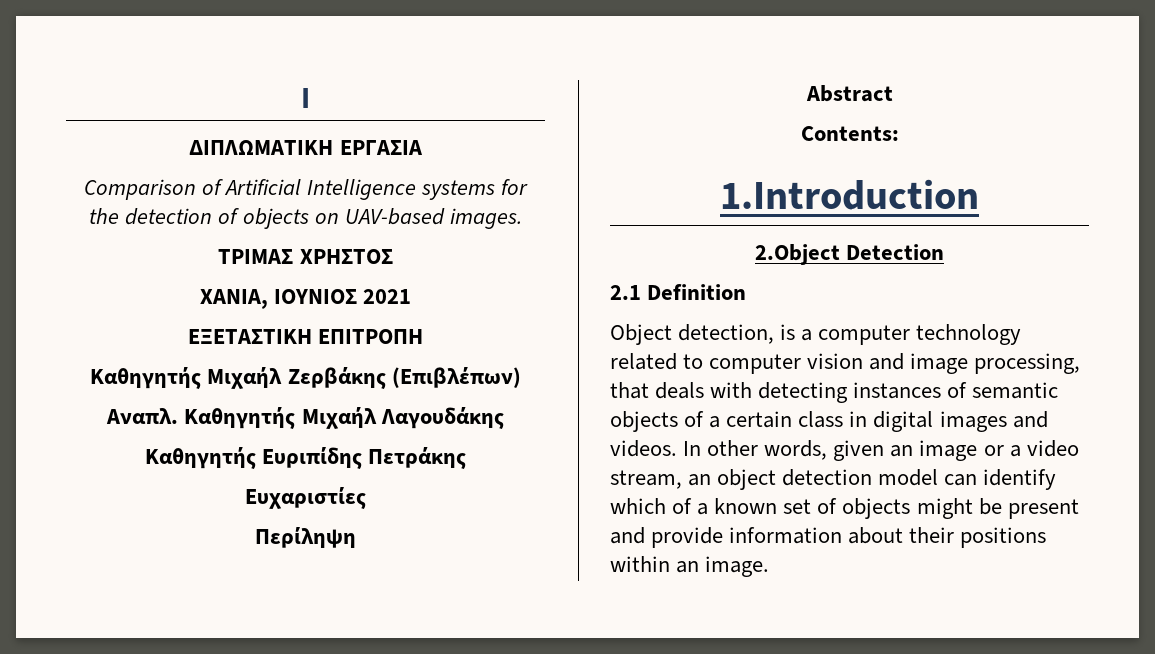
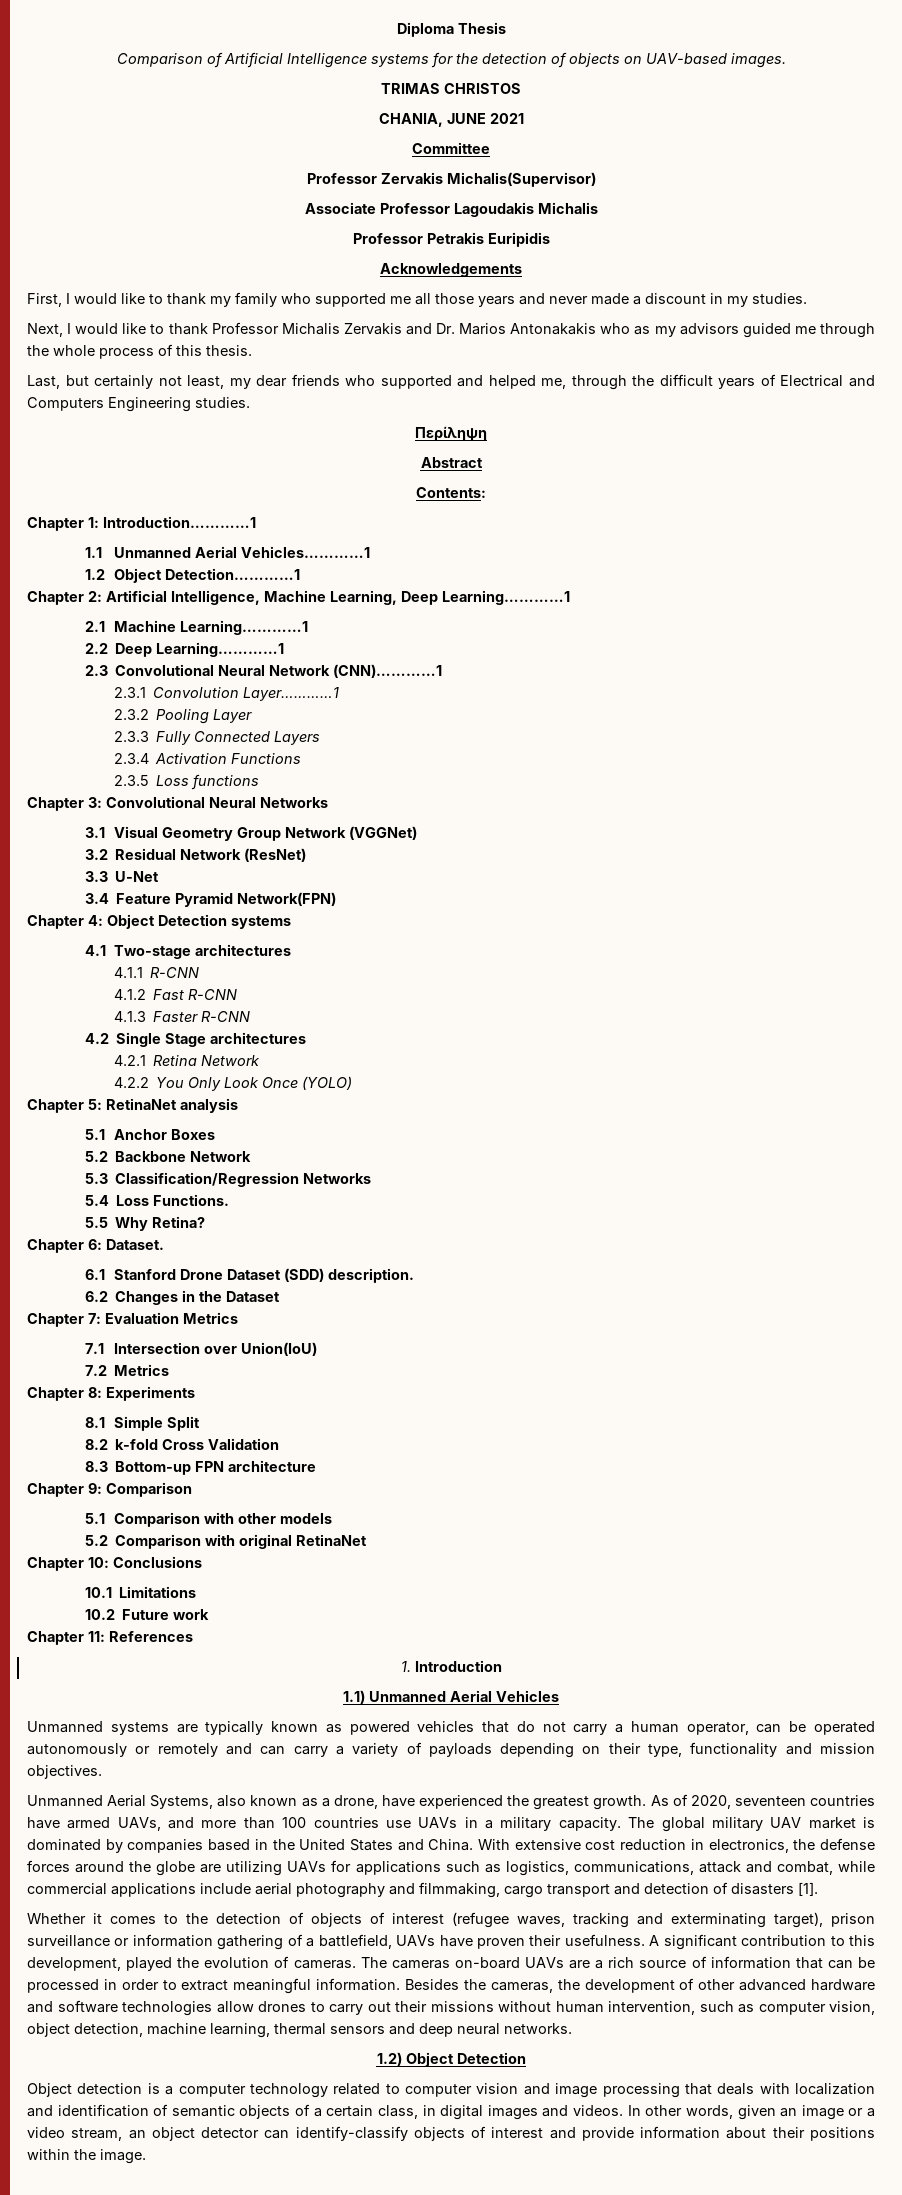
- I
- ΔΙΠΛΩΜΑΤΙΚΗ ΕΡΓΑΣΙΑ
+ Diploma Thesis
- ΤΡΙΜΑΣ ΧΡΗΣΤΟΣ
- ΧΑΝΙΑ, ΙΟΥΝΙΟΣ 2021
- ΕΞΕΤΑΣΤΙΚΗ ΕΠΙΤΡΟΠΗ
- Καθηγητής Μιχαήλ Ζερβάκης (Επιβλέπων)
- Αναπλ. Καθηγητής Μιχαήλ Λαγουδάκης
- Καθηγητής Ευριπίδης Πετράκης
- Ευχαριστίες
+ TRIMAS CHRISTOS
+ CHANIA, JUNE 2021
+ Committee
+ Professor Zervakis Michalis(Supervisor)
+ Associate Professor Lagoudakis Michalis
+ Professor Petrakis Euripidis
+ Acknowledgements
+ First, I would like to thank my family who supported me all those years and never made a discount in my studies.
+ Next, I would like to thank Professor Michalis Zervakis and Dr. Marios Antonakakis who as my advisors guided me through the whole process of this thesis.
+ Last, but certainly not least, my dear friends who supported and helped me, through the difficult years of Electrical and Computers Engineering studies.
  Περίληψη
  Abstract
  Contents:
- 1.Introduction
- 2.Object Detection
- 2.1 Definition
- Object detection, is a computer technology related to computer vision and image processing, that deals with detecting instances of semantic objects of a certain class in digital images and videos.
+ Chapter 1: Introduction…………1
+ 1.1 Unmanned Aerial Vehicles…………1
+ 1.2 Object Detection…………1
+ Chapter 2: Artificial Intelligence, Machine Learning, Deep Learning…………1
+ 2.1 Machine Learning…………1
+ 2.2 Deep Learning…………1
+ 2.3 Convolutional Neural Network (CNN)…………1
+ 2.3.1 Convolution Layer…………1
+ 2.3.2 Pooling Layer
+ 2.3.3 Fully Connected Layers
+ 2.3.4 Activation Functions
+ 2.3.5 Loss functions
+ Chapter 3: Convolutional Neural Networks
+ 3.1 Visual Geometry Group Network (VGGNet)
+ 3.2 Residual Network (ResNet)
+ 3.3 U-Net
+ 3.4 Feature Pyramid Network(FPN)
+ Chapter 4: Object Detection systems
+ 4.1 Two-stage architectures
+ 4.1.1 R-CNN
+ 4.1.2 Fast R-CNN
+ 4.1.3 Faster R-CNN
+ 4.2 Single Stage architectures
+ 4.2.1 Retina Network
+ 4.2.2 You Only Look Once (YOLO)
+ Chapter 5: RetinaNet analysis
+ 5.1 Anchor Boxes
+ 5.2 Backbone Network
+ 5.3 Classification/Regression Networks
+ 5.4 Loss Functions.
+ 5.5 Why Retina?
+ Chapter 6: Dataset.
+ 6.1 Stanford Drone Dataset (SDD) description.
+ 6.2 Changes in the Dataset
+ Chapter 7: Evaluation Metrics
+ 7.1 Intersection over Union(IoU)
+ 7.2 Metrics
+ Chapter 8: Experiments
+ 8.1 Simple Split
+ 8.2 k-fold Cross Validation
+ 8.3 Bottom-up FPN architecture
+ Chapter 9: Comparison
+ 5.1 Comparison with other models
+ 5.2 Comparison with original RetinaNet
+ Chapter 10: Conclusions
+ 10.1 Limitations
+ 10.2 Future work
+ Chapter 11: References
+ 1. Introduction
+ 1.1) Unmanned Aerial Vehicles
+ Unmanned systems are typically known as powered vehicles that do not carry a human operator, can be operated autonomously or remotely and can carry a variety of payloads depending on their type, functionality and mission objectives.
+ Unmanned Aerial Systems, also known as a drone, have experienced the greatest growth. As of 2020, seventeen countries have armed UAVs, and more than 100 countries use UAVs in a military capacity. The global military UAV market is dominated by companies based in the United States and China. With extensive cost reduction in electronics, the defense forces around the globe are utilizing UAVs for applications such as logistics, communications, attack and combat, while commercial applications include aerial photography and filmmaking, cargo transport and detection of disasters [1].
+ Whether it comes to the detection of objects of interest (refugee waves, tracking and exterminating target), prison surveillance or information gathering of a battlefield, UAVs have proven their usefulness. A significant contribution to this development, played the evolution of cameras. The cameras on-board UAVs are a rich source of information that can be processed in order to extract meaningful information. Besides the cameras, the development of other advanced hardware and software technologies allow drones to carry out their missions without human intervention, such as computer vision, object detection, machine learning, thermal sensors and deep neural networks.
+ 1.2) Object Detection
+ Object detection is a computer technology related to computer vision and image processing that deals with localization and identification of semantic objects of a certain class, in digital images and videos.
- In other words, given an image or a video stream, an object detection model can identify which of a known set of objects might be present and provide information about their positions within an image.
+ In other words, given an image or a video stream, an object detector can identify-classify objects of interest and provide information about their positions within the image.

